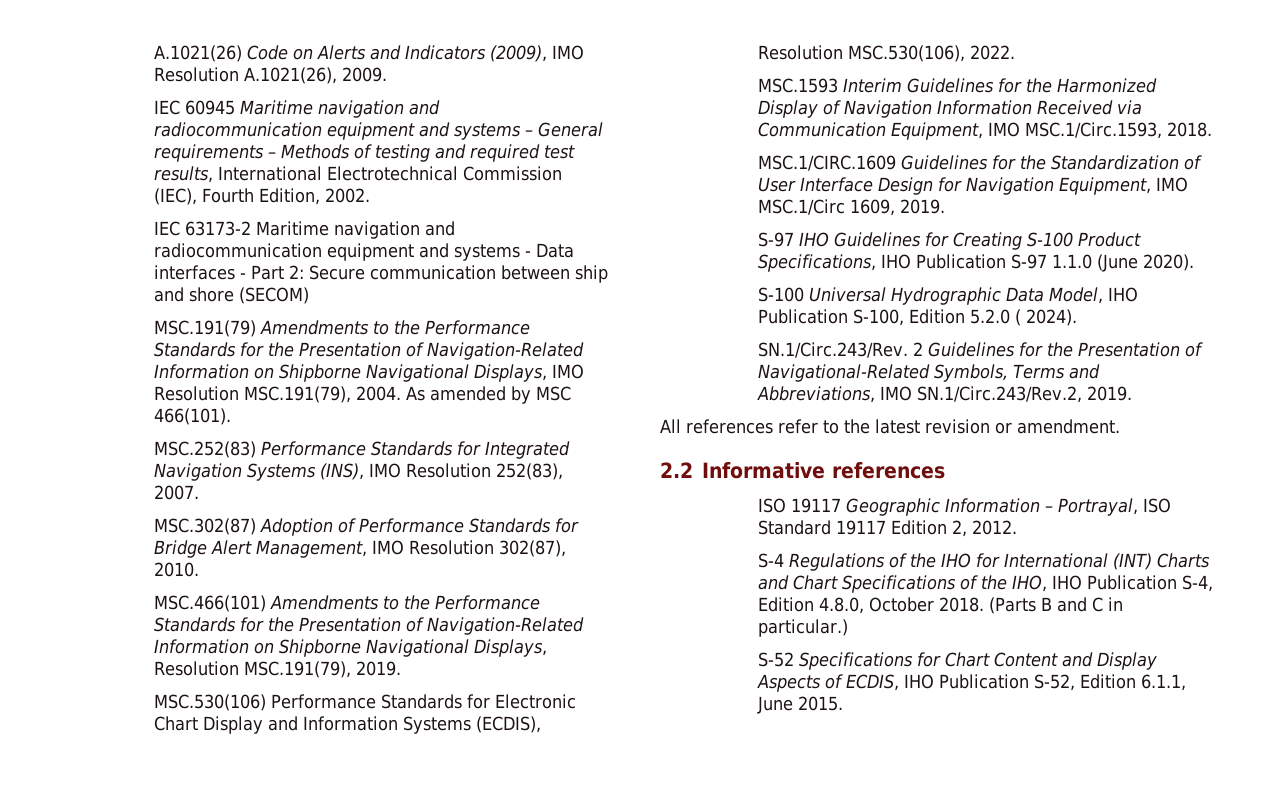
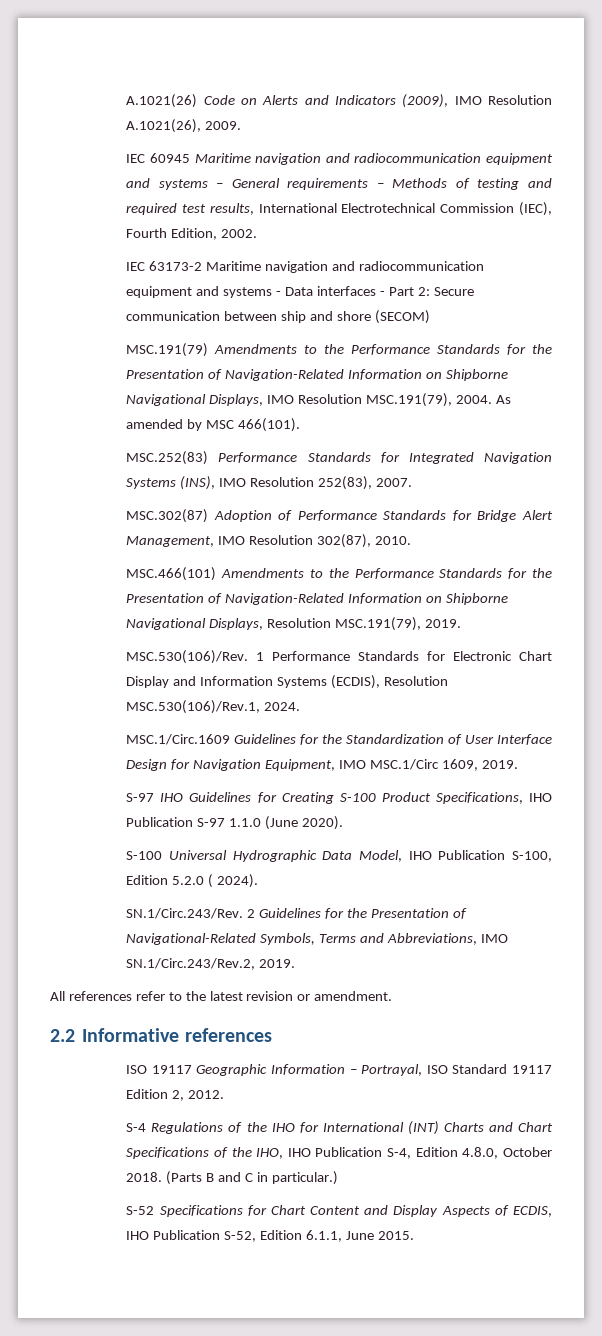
- MSC.530(106) Performance Standards for Electronic Chart Display and Information Systems (ECDIS), Resolution MSC.530(106), 2022.
- MSC.1593 Interim Guidelines for the Harmonized Display of Navigation Information Received via Communication Equipment, IMO MSC.1/Circ.1593, 2018.
- MSC.1/CIRC.1609 Guidelines for the Standardization of User Interface Design for Navigation Equipment, IMO MSC.1/Circ 1609, 2019.
+ MSC.530(106)/Rev. 1 Performance Standards for Electronic Chart Display and Information Systems (ECDIS), Resolution MSC.530(106)/Rev.1, 2024.
+ MSC.1/Circ.1609 Guidelines for the Standardization of User Interface Design for Navigation Equipment, IMO MSC.1/Circ 1609, 2019.

